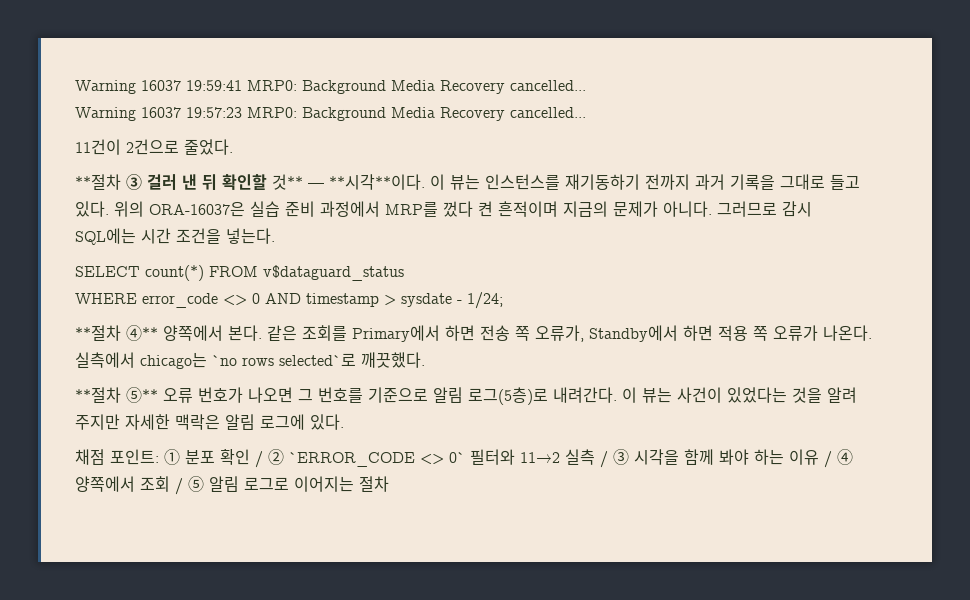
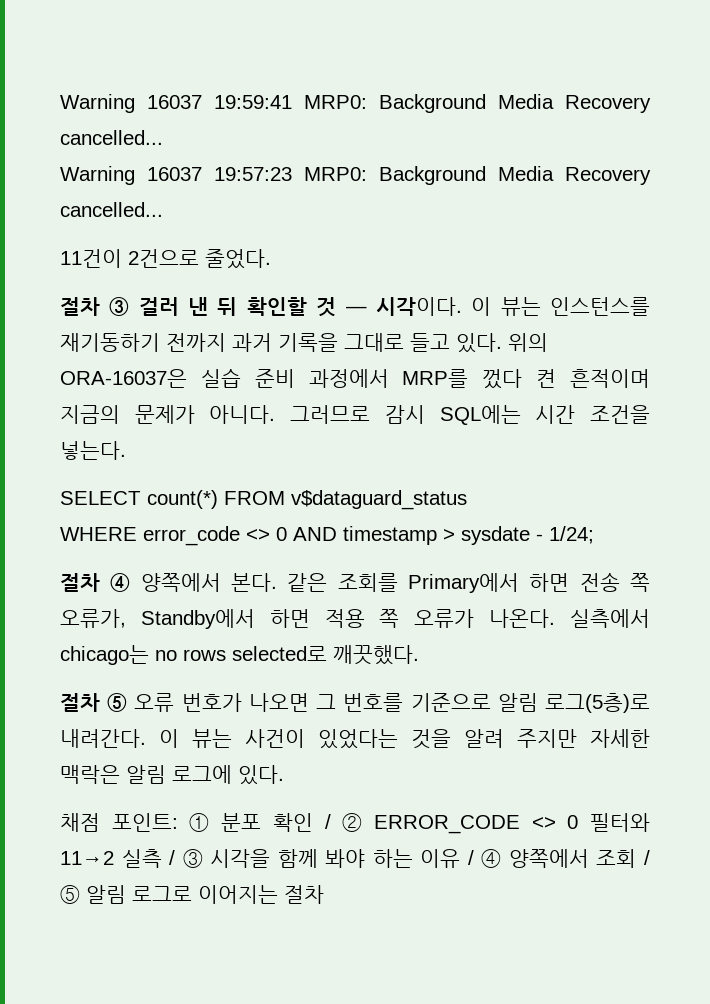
- **절차 ③ 걸러 낸 뒤 확인할 것** — **시각**이다.
+ 절차 ③ 걸러 낸 뒤 확인할 것 — 시각이다.
- **절차 ④** 양쪽에서 본다.
+ 절차 ④ 양쪽에서 본다.
- 실측에서 chicago는 `no rows selected`로 깨끗했다.
+ 실측에서 chicago는 no rows selected로 깨끗했다.
- **절차 ⑤** 오류 번호가 나오면 그 번호를 기준으로 알림 로그(5층)로 내려간다.
+ 절차 ⑤ 오류 번호가 나오면 그 번호를 기준으로 알림 로그(5층)로 내려간다.
- 채점 포인트: ① 분포 확인 / ② `ERROR_CODE <> 0` 필터와 11→2 실측 / ③ 시각을 함께 봐야 하는 이유 / ④ 양쪽에서 조회 / ⑤ 알림 로그로 이어지는 절차
+ 채점 포인트: ① 분포 확인 / ② ERROR_CODE <> 0 필터와 11→2 실측 / ③ 시각을 함께 봐야 하는 이유 / ④ 양쪽에서 조회 / ⑤ 알림 로그로 이어지는 절차

